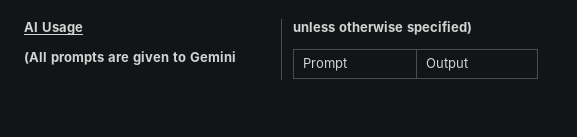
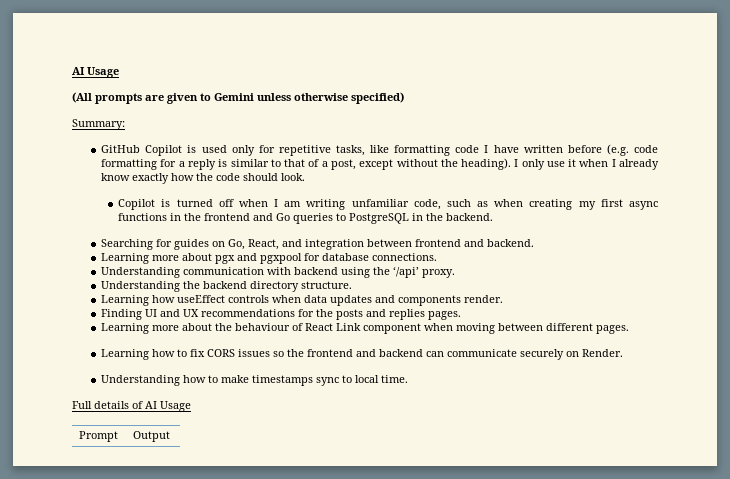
+ Summary:
+ GitHub Copilot is used only for repetitive tasks, like formatting code I have written before (e.g. code formatting for a reply is similar to that of a post, except without the heading). I only use it when I already know exactly how the code should look.
+ Copilot is turned off when I am writing unfamiliar code, such as when creating my first async functions in the frontend and Go queries to PostgreSQL in the backend.
+ Searching for guides on Go, React, and integration between frontend and backend.
+ Learning more about pgx and pgxpool for database connections.
+ Understanding communication with backend using the ‘/api’ proxy.
+ Understanding the backend directory structure.
+ Learning how useEffect controls when data updates and components render.
+ Finding UI and UX recommendations for the posts and replies pages.
+ Learning more about the behaviour of React Link component when moving between different pages.
+ Learning how to fix CORS issues so the frontend and backend can communicate securely on Render.
+ Understanding how to make timestamps sync to local time.
+ Full details of AI Usage

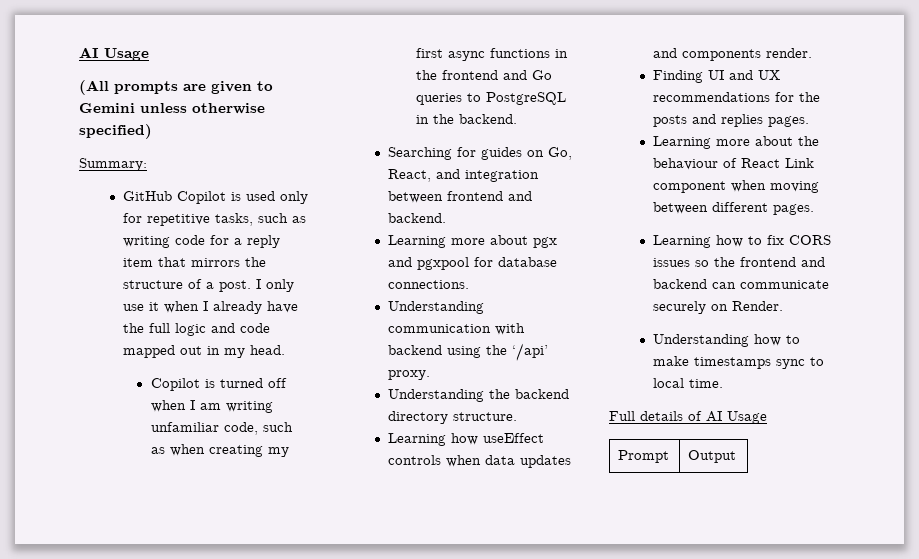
- GitHub Copilot is used only for repetitive tasks, like formatting code I have written before (e.g. code formatting for a reply is similar to that of a post, except without the heading).
+ GitHub Copilot is used only for repetitive tasks, such as writing code for a reply item that mirrors the structure of a post.
- I only use it when I already know exactly how the code should look.
+ I only use it when I already have the full logic and code mapped out in my head.

